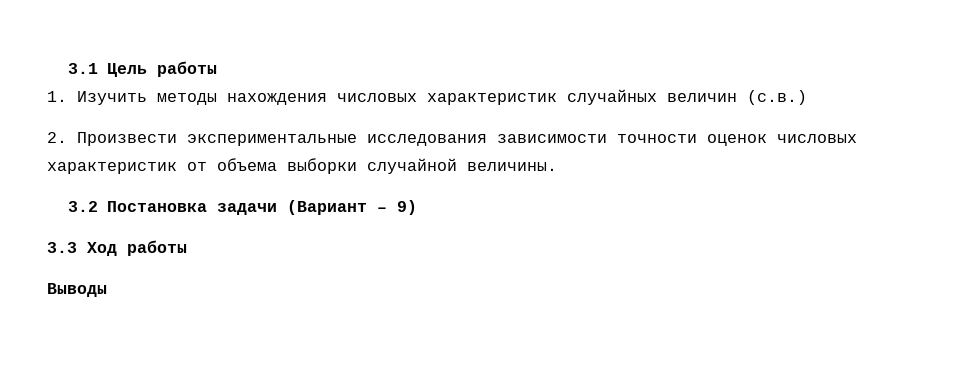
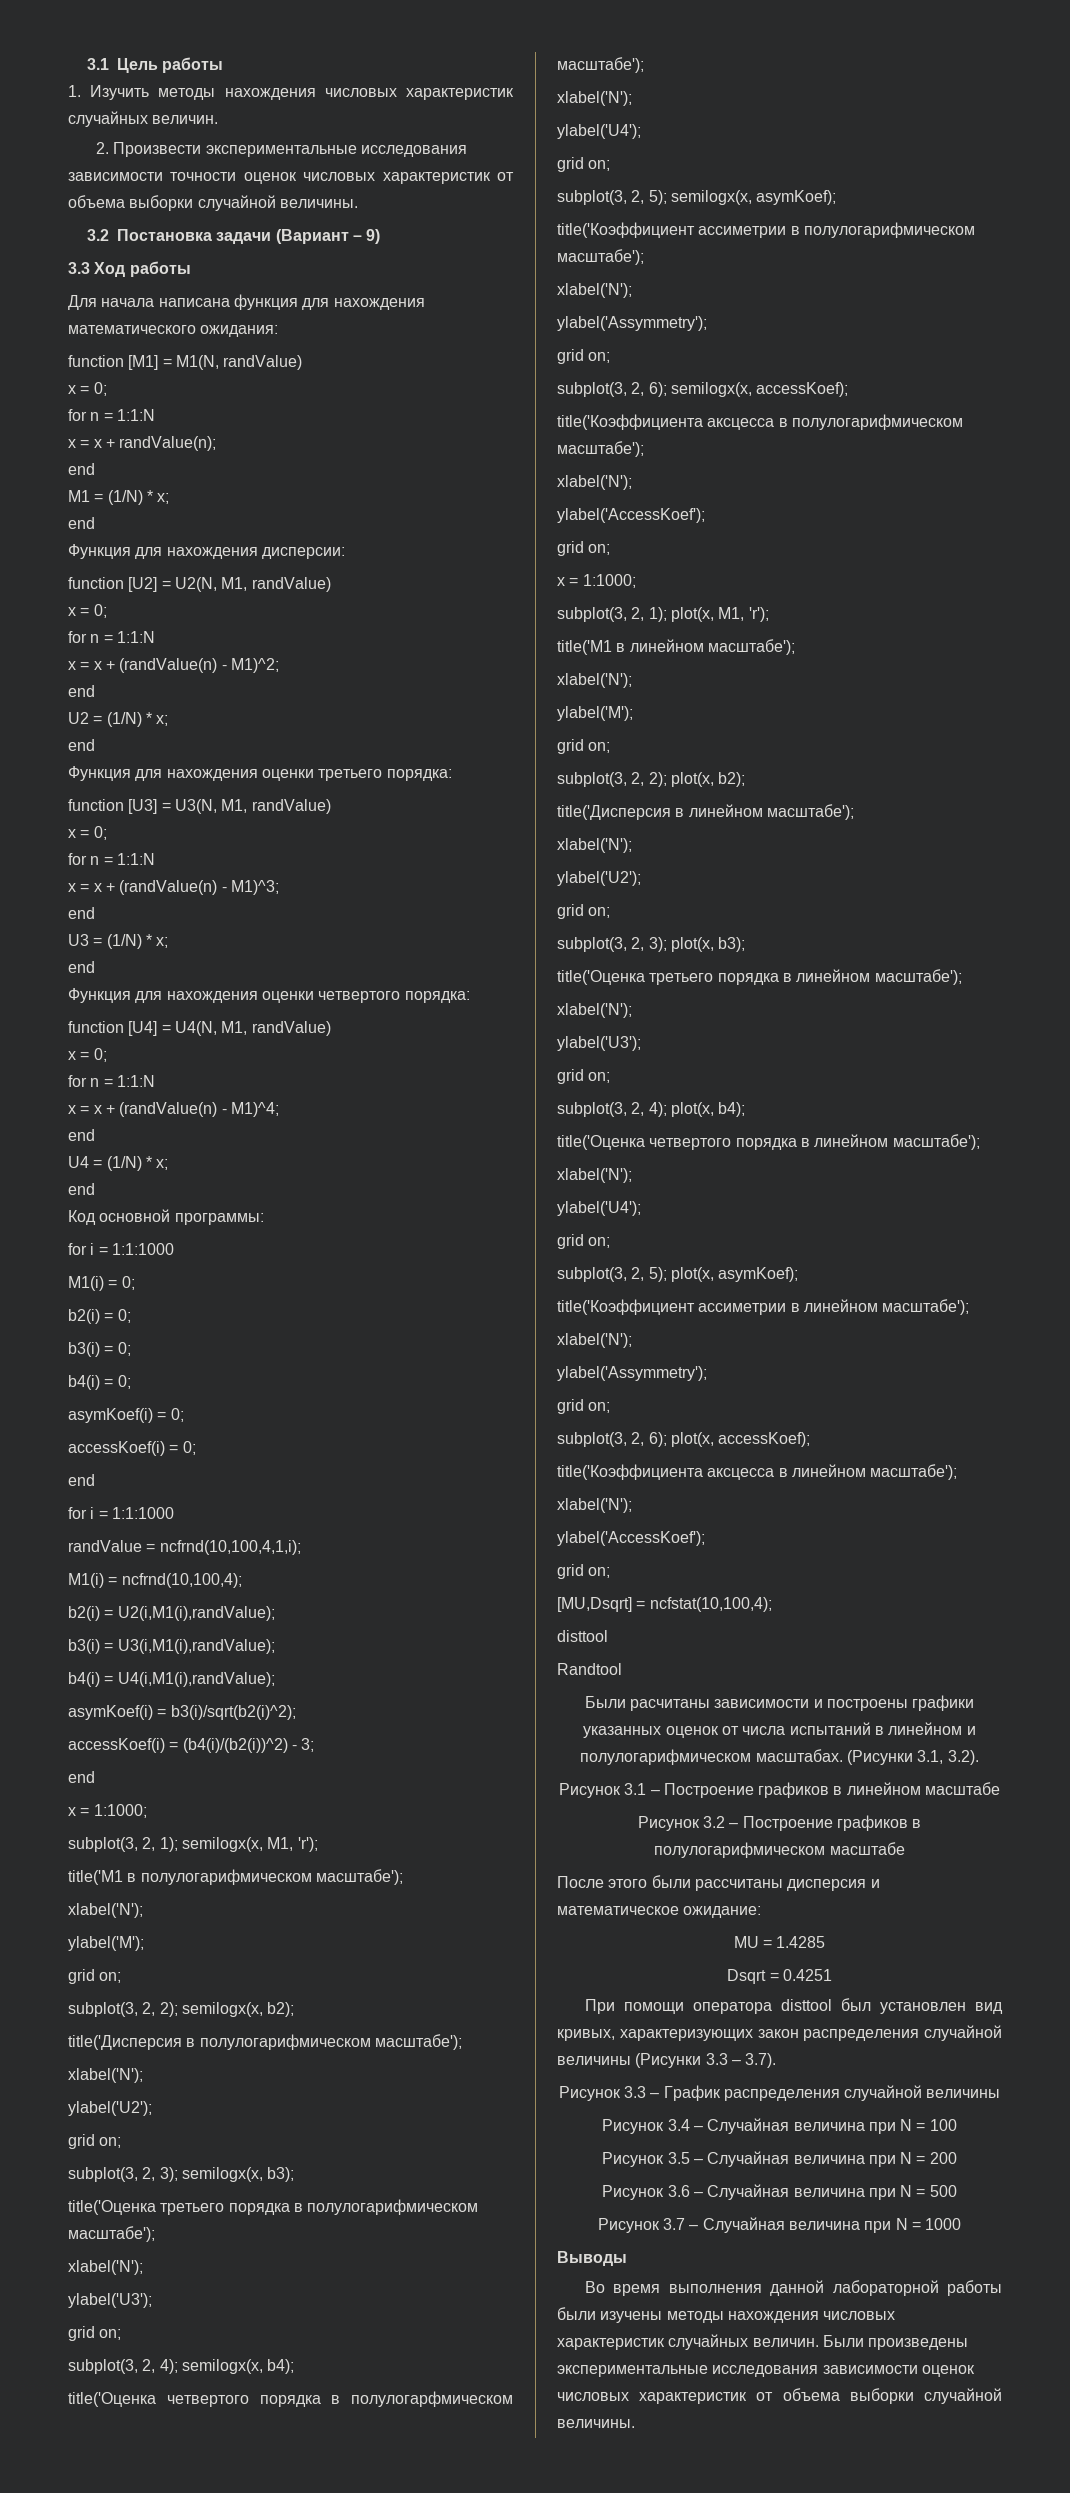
- 1. Изучить методы нахождения числовых характеристик случайных величин (с.в.)
+ 1. Изучить методы нахождения числовых характеристик случайных величин.
+ Для начала написана функция для нахождения математического ожидания:
+ function [M1] = M1(N, randValue)
+ x = 0;
+ for n = 1:1:N
+ x = x + randValue(n);
+ end
+ M1 = (1/N) * x;
+ end
+ Функция для нахождения дисперсии:
+ function [U2] = U2(N, M1, randValue)
+ x = 0;
+ for n = 1:1:N
+ x = x + (randValue(n) - M1)^2;
+ end
+ U2 = (1/N) * x;
+ end
+ Функция для нахождения оценки третьего порядка:
+ function [U3] = U3(N, M1, randValue)
+ x = 0;
+ for n = 1:1:N
+ x = x + (randValue(n) - M1)^3;
+ end
+ U3 = (1/N) * x;
+ end
+ Функция для нахождения оценки четвертого порядка:
+ function [U4] = U4(N, M1, randValue)
+ x = 0;
+ for n = 1:1:N
+ x = x + (randValue(n) - M1)^4;
+ end
+ U4 = (1/N) * x;
+ end
+ Код основной программы:
+ for i = 1:1:1000
+ M1(i) = 0;
+ b2(i) = 0;
+ b3(i) = 0;
+ b4(i) = 0;
+ asymKoef(i) = 0;
+ accessKoef(i) = 0;
+ end
+ for i = 1:1:1000
+ randValue = ncfrnd(10,100,4,1,i);
+ M1(i) = ncfrnd(10,100,4);
+ b2(i) = U2(i,M1(i),randValue);
+ b3(i) = U3(i,M1(i),randValue);
+ b4(i) = U4(i,M1(i),randValue);
+ asymKoef(i) = b3(i)/sqrt(b2(i)^2);
+ accessKoef(i) = (b4(i)/(b2(i))^2) - 3;
+ end
+ x = 1:1000;
+ subplot(3, 2, 1); semilogx(x, M1, 'r');
+ title('M1 в полулогарифмическом масштабе');
+ xlabel('N');
+ ylabel('M');
+ grid on;
+ subplot(3, 2, 2); semilogx(x, b2);
+ title('Дисперсия в полулогарифмическом масштабе');
+ xlabel('N');
+ ylabel('U2');
+ grid on;
+ subplot(3, 2, 3); semilogx(x, b3);
+ title('Оценка третьего порядка в полулогарифмическом масштабе');
+ xlabel('N');
+ ylabel('U3');
+ grid on;
+ subplot(3, 2, 4); semilogx(x, b4);
+ title('Оценка четвертого порядка в полулогарфмическом масштабе');
+ xlabel('N');
+ ylabel('U4');
+ grid on;
+ subplot(3, 2, 5); semilogx(x, asymKoef);
+ title('Коэффициент ассиметрии в полулогарифмическом масштабе');
+ xlabel('N');
+ ylabel('Assymmetry');
+ grid on;
+ subplot(3, 2, 6); semilogx(x, accessKoef);
+ title('Коэффициента аксцесса в полулогарифмическом масштабе');
+ xlabel('N');
+ ylabel('AccessKoef');
+ grid on;
+ x = 1:1000;
+ subplot(3, 2, 1); plot(x, M1, 'r');
+ title('M1 в линейном масштабе');
+ xlabel('N');
+ ylabel('M');
+ grid on;
+ subplot(3, 2, 2); plot(x, b2);
+ title('Дисперсия в линейном масштабе');
+ xlabel('N');
+ ylabel('U2');
+ grid on;
+ subplot(3, 2, 3); plot(x, b3);
+ title('Оценка третьего порядка в линейном масштабе');
+ xlabel('N');
+ ylabel('U3');
+ grid on;
+ subplot(3, 2, 4); plot(x, b4);
+ title('Оценка четвертого порядка в линейном масштабе');
+ xlabel('N');
+ ylabel('U4');
+ grid on;
+ subplot(3, 2, 5); plot(x, asymKoef);
+ title('Коэффициент ассиметрии в линейном масштабе');
+ xlabel('N');
+ ylabel('Assymmetry');
+ grid on;
+ subplot(3, 2, 6); plot(x, accessKoef);
+ title('Коэффициента аксцесса в линейном масштабе');
+ xlabel('N');
+ ylabel('AccessKoef');
+ grid on;
+ [MU,Dsqrt] = ncfstat(10,100,4);
+ disttool
+ Randtool
+ Были расчитаны зависимости и построены графики указанных оценок от числа испытаний в линейном и полулогарифмическом масштабах. (Рисунки 3.1, 3.2).
+ Рисунок 3.1 – Построение графиков в линейном масштабе
+ Рисунок 3.2 – Построение графиков в полулогарифмическом масштабе
+ После этого были рассчитаны дисперсия и математическое ожидание:
+ MU = 1.4285
+ Dsqrt = 0.4251
+ При помощи оператора disttool был установлен вид кривых, характеризующих закон распределения случайной величины (Рисунки 3.3 – 3.7).
+ Рисунок 3.3 – График распределения случайной величины
+ Рисунок 3.4 – Случайная величина при N = 100
+ Рисунок 3.5 – Случайная величина при N = 200
+ Рисунок 3.6 – Случайная величина при N = 500
+ Рисунок 3.7 – Случайная величина при N = 1000
  Выводы
+ Во время выполнения данной лабораторной работы были изучены методы нахождения числовых характеристик случайных величин. Были произведены экспериментальные исследования зависимости оценок числовых характеристик от объема выборки случайной величины.

